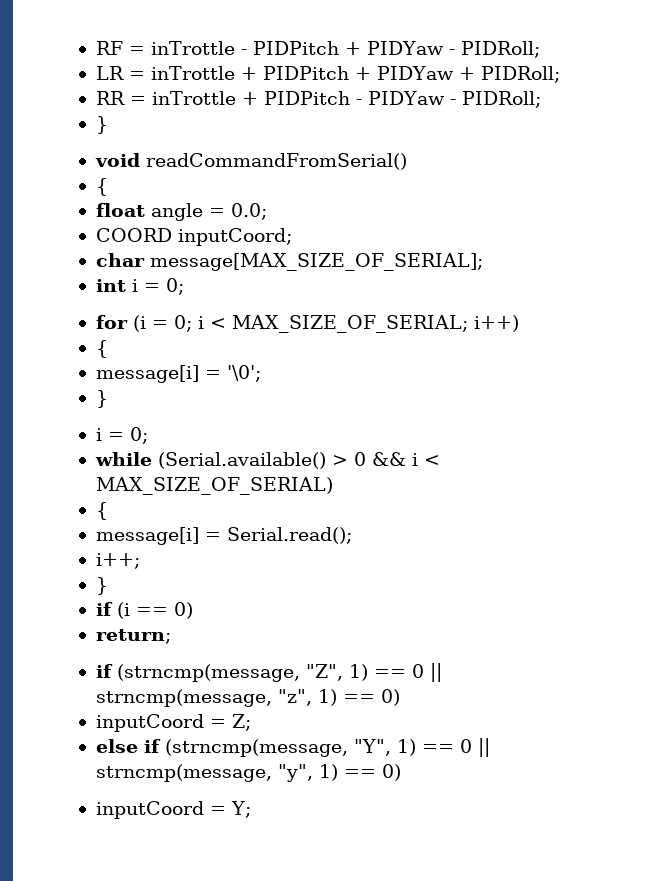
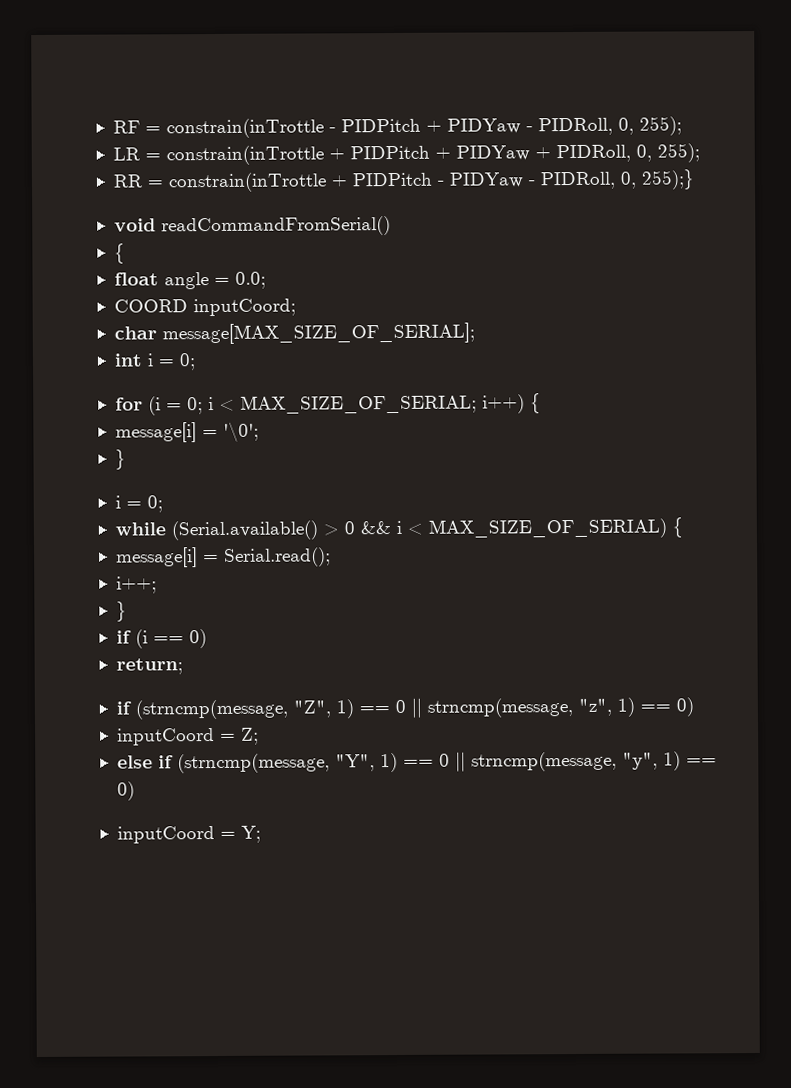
- RF = inTrottle - PIDPitch + PIDYaw - PIDRoll;
+ RF = constrain(inTrottle - PIDPitch + PIDYaw - PIDRoll, 0, 255);
- LR = inTrottle + PIDPitch + PIDYaw + PIDRoll;
+ LR = constrain(inTrottle + PIDPitch + PIDYaw + PIDRoll, 0, 255);
- RR = inTrottle + PIDPitch - PIDYaw - PIDRoll;
- }
+ RR = constrain(inTrottle + PIDPitch - PIDYaw - PIDRoll, 0, 255);}
- for (i = 0; i < MAX_SIZE_OF_SERIAL; i++)
- {
+ for (i = 0; i < MAX_SIZE_OF_SERIAL; i++) {
- while (Serial.available() > 0 && i < MAX_SIZE_OF_SERIAL)
- {
+ while (Serial.available() > 0 && i < MAX_SIZE_OF_SERIAL) {

